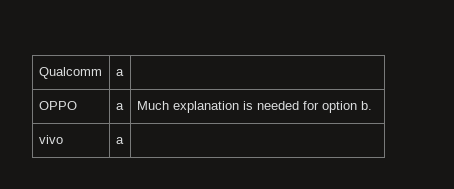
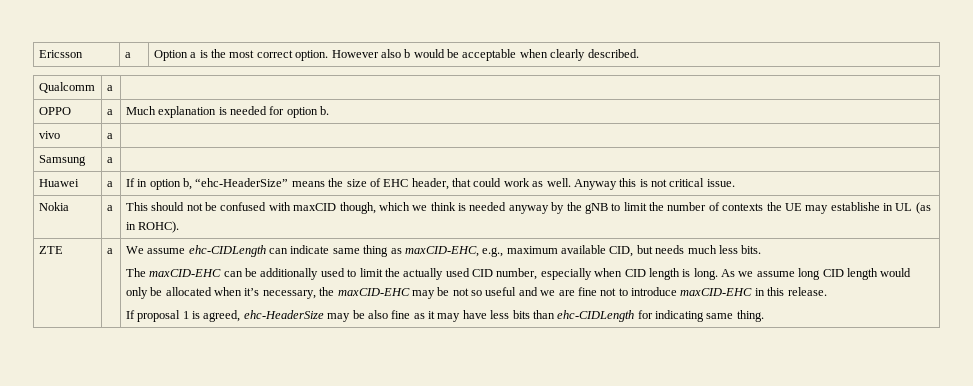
+ Ericsson | a | Option a is the most correct option. However also b would be acceptable when clearly described.
+ Samsung | a |
+ Huawei | a | If in option b, “ehc-HeaderSize” means the size of EHC header, that could work as well. Anyway this is not critical issue.
+ Nokia | a | This should not be confused with maxCID though, which we think is needed anyway by the gNB to limit the number of contexts the UE may establishe in UL (as in ROHC).
+ ZTE | a | We assume ehc-CIDLength can indicate same thing as maxCID-EHC, e.g., maximum available CID, but needs much less bits.
+ The maxCID-EHC can be additionally used to limit the actually used CID number, especially when CID length is long. As we assume long CID length would only be allocated when it’s necessary, the maxCID-EHC may be not so useful and we are fine not to introduce maxCID-EHC in this release.
+ If proposal 1 is agreed, ehc-HeaderSize may be also fine as it may have less bits than ehc-CIDLength for indicating same thing.

